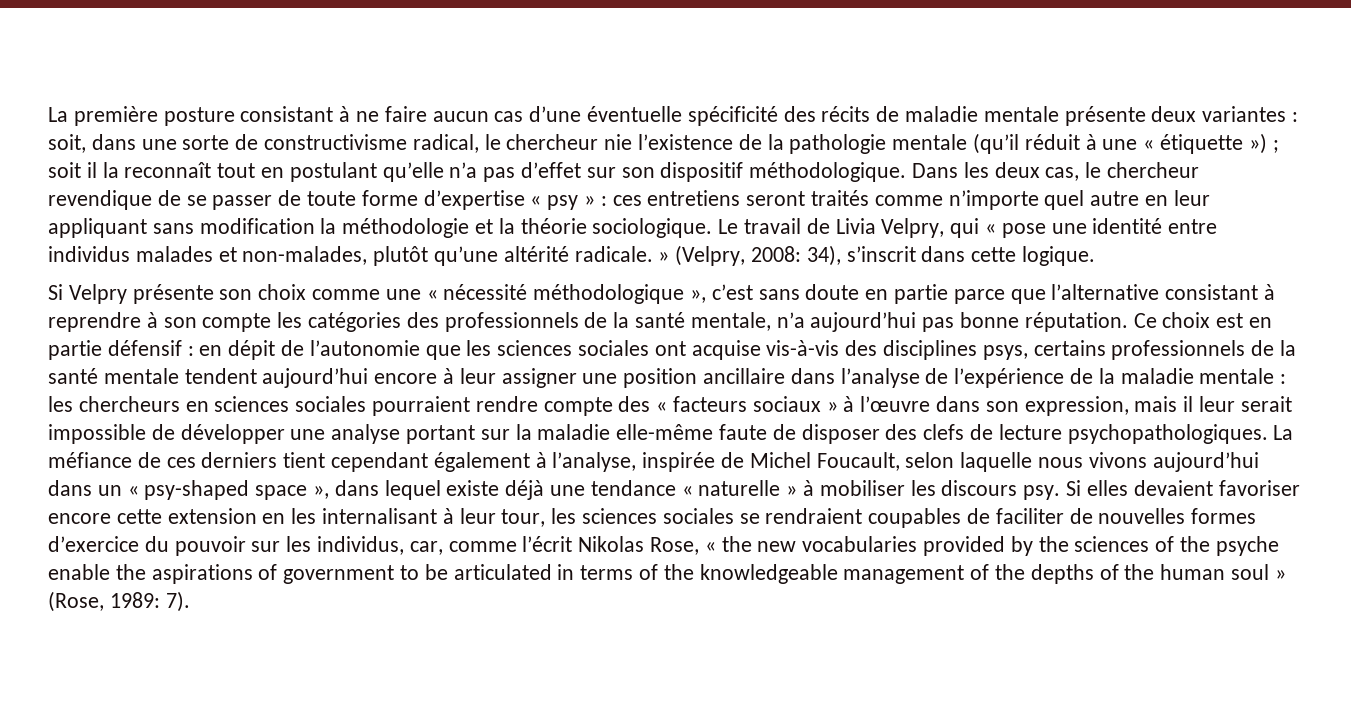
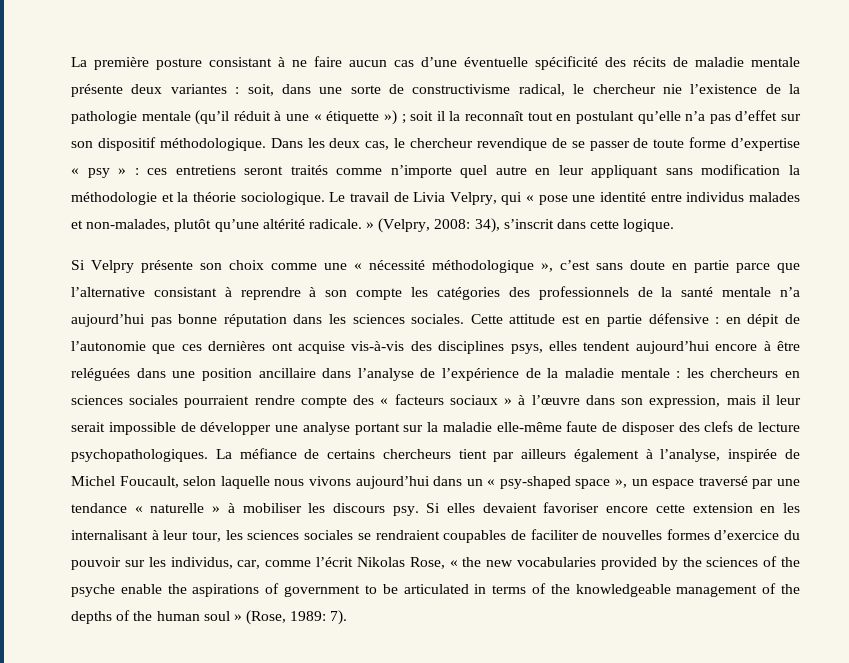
- Si Velpry présente son choix comme une « nécessité méthodologique », c’est sans doute en partie parce que l’alternative consistant à reprendre à son compte les catégories des professionnels de la santé mentale, n’a aujourd’hui pas bonne réputation. Ce choix est en partie défensif :
+ Si Velpry présente son choix comme une « nécessité méthodologique », c’est sans doute en partie parce que l’alternative consistant à reprendre à son compte les catégories des professionnels de la santé mentale n’a aujourd’hui pas bonne réputation dans les sciences sociales. Cette attitude est en partie défensive :
- en dépit de l’autonomie que les sciences sociales ont acquise vis-à-vis des disciplines psys, certains professionnels de la santé mentale tendent aujourd’hui encore à leur assigner une position ancillaire dans l’analyse de l’expérience de la maladie mentale :
+ en dépit de l’autonomie que ces dernières ont acquise vis-à-vis des disciplines psys, elles tendent aujourd’hui encore à être reléguées dans une position ancillaire dans l’analyse de l’expérience de la maladie mentale :
- La méfiance de ces derniers tient cependant également à l’analyse, inspirée de Michel Foucault, selon laquelle nous vivons aujourd’hui dans un « psy-shaped space », dans lequel existe déjà une tendance « naturelle » à mobiliser les discours psy.
+ La méfiance de certains chercheurs tient par ailleurs également à l’analyse, inspirée de Michel Foucault, selon laquelle nous vivons aujourd’hui dans un « psy-shaped space », un espace traversé par une tendance « naturelle » à mobiliser les discours psy.

